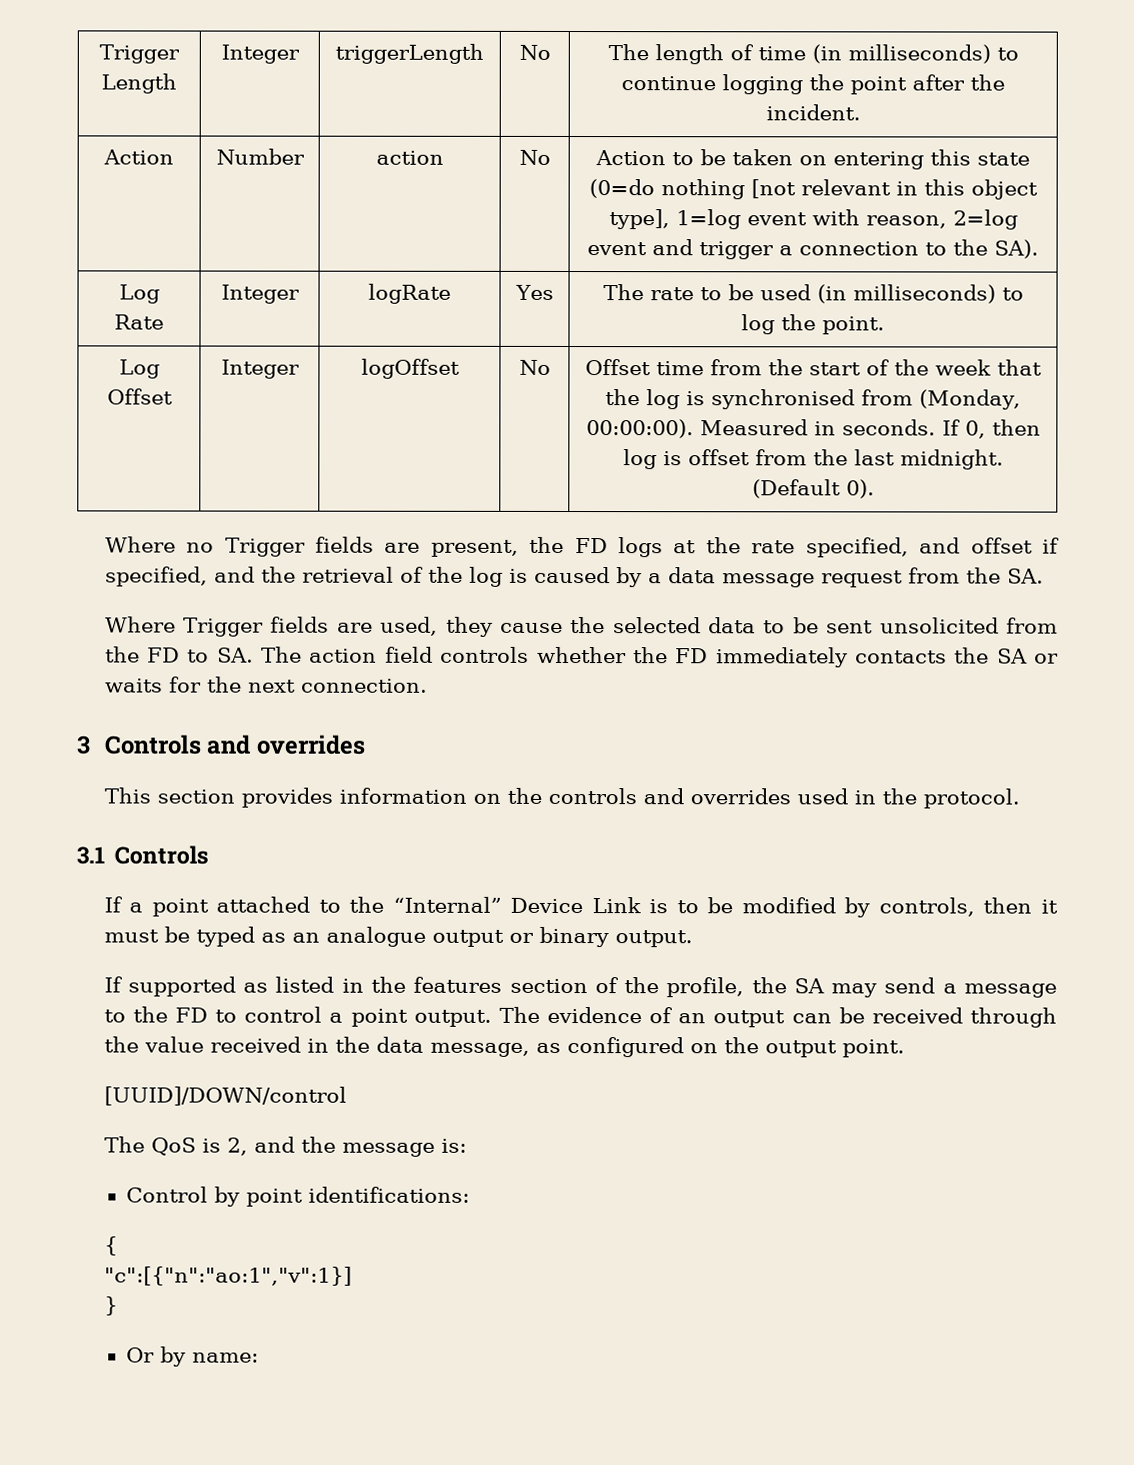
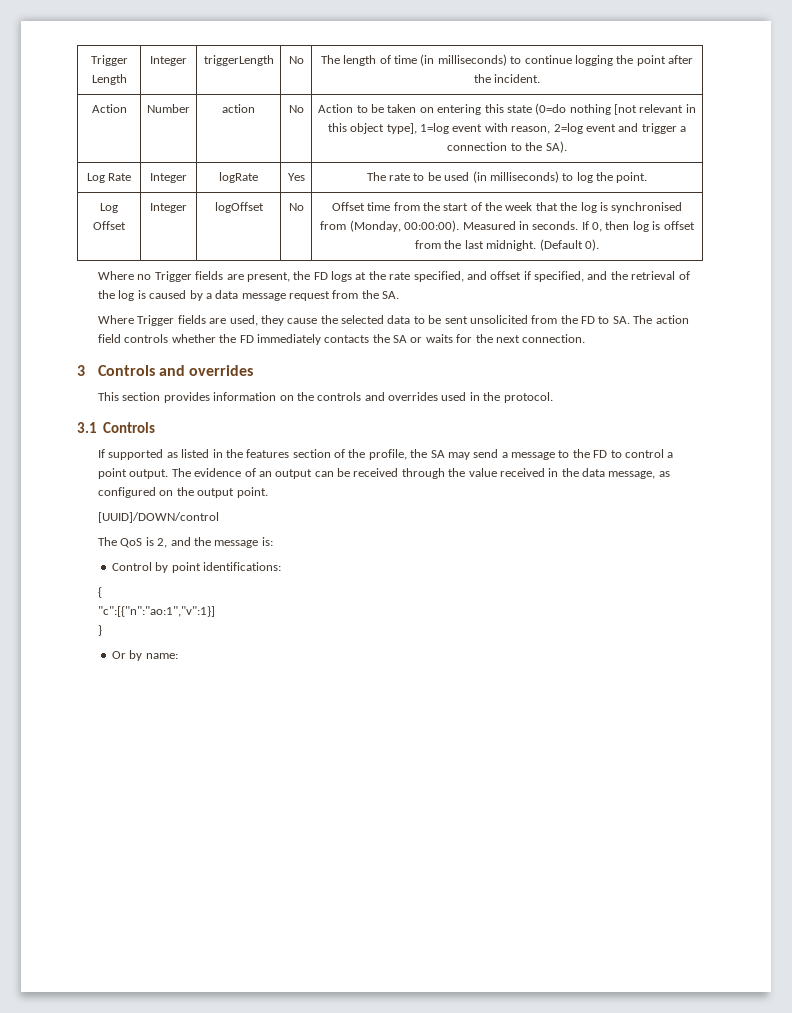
- If a point attached to the “Internal” Device Link is to be modified by controls, then it must be typed as an analogue output or binary output.

